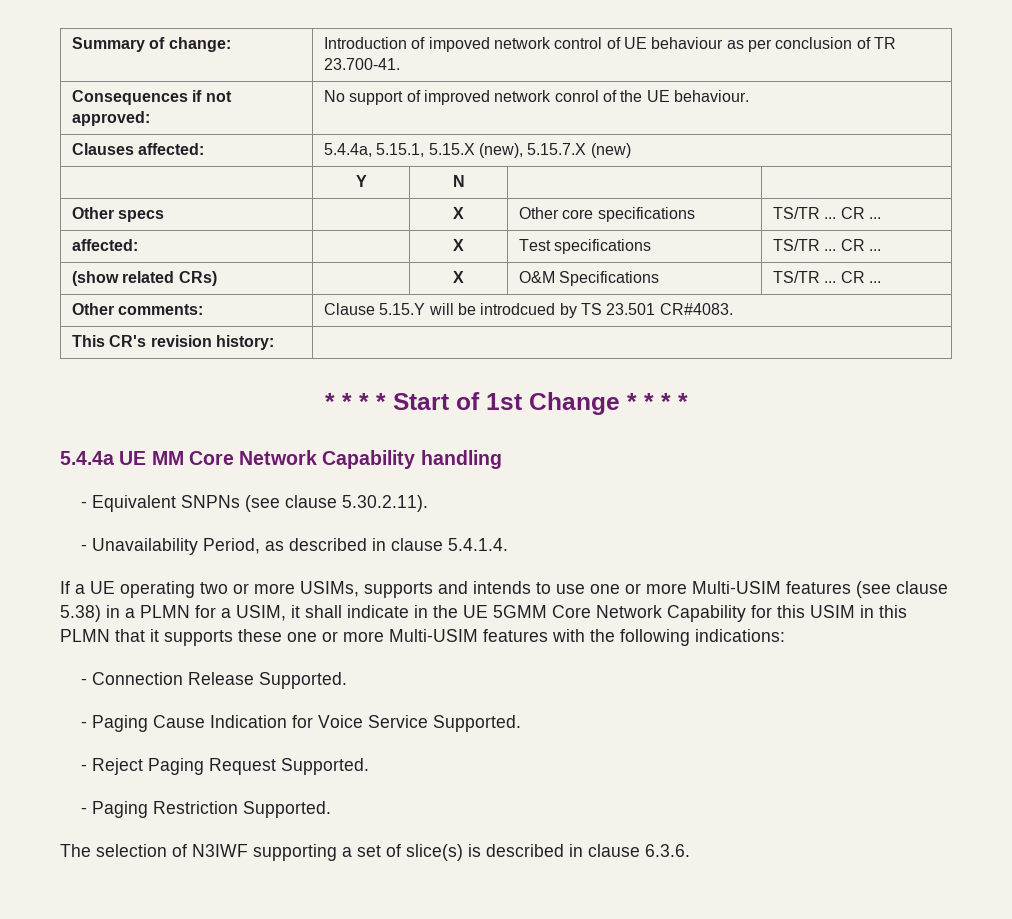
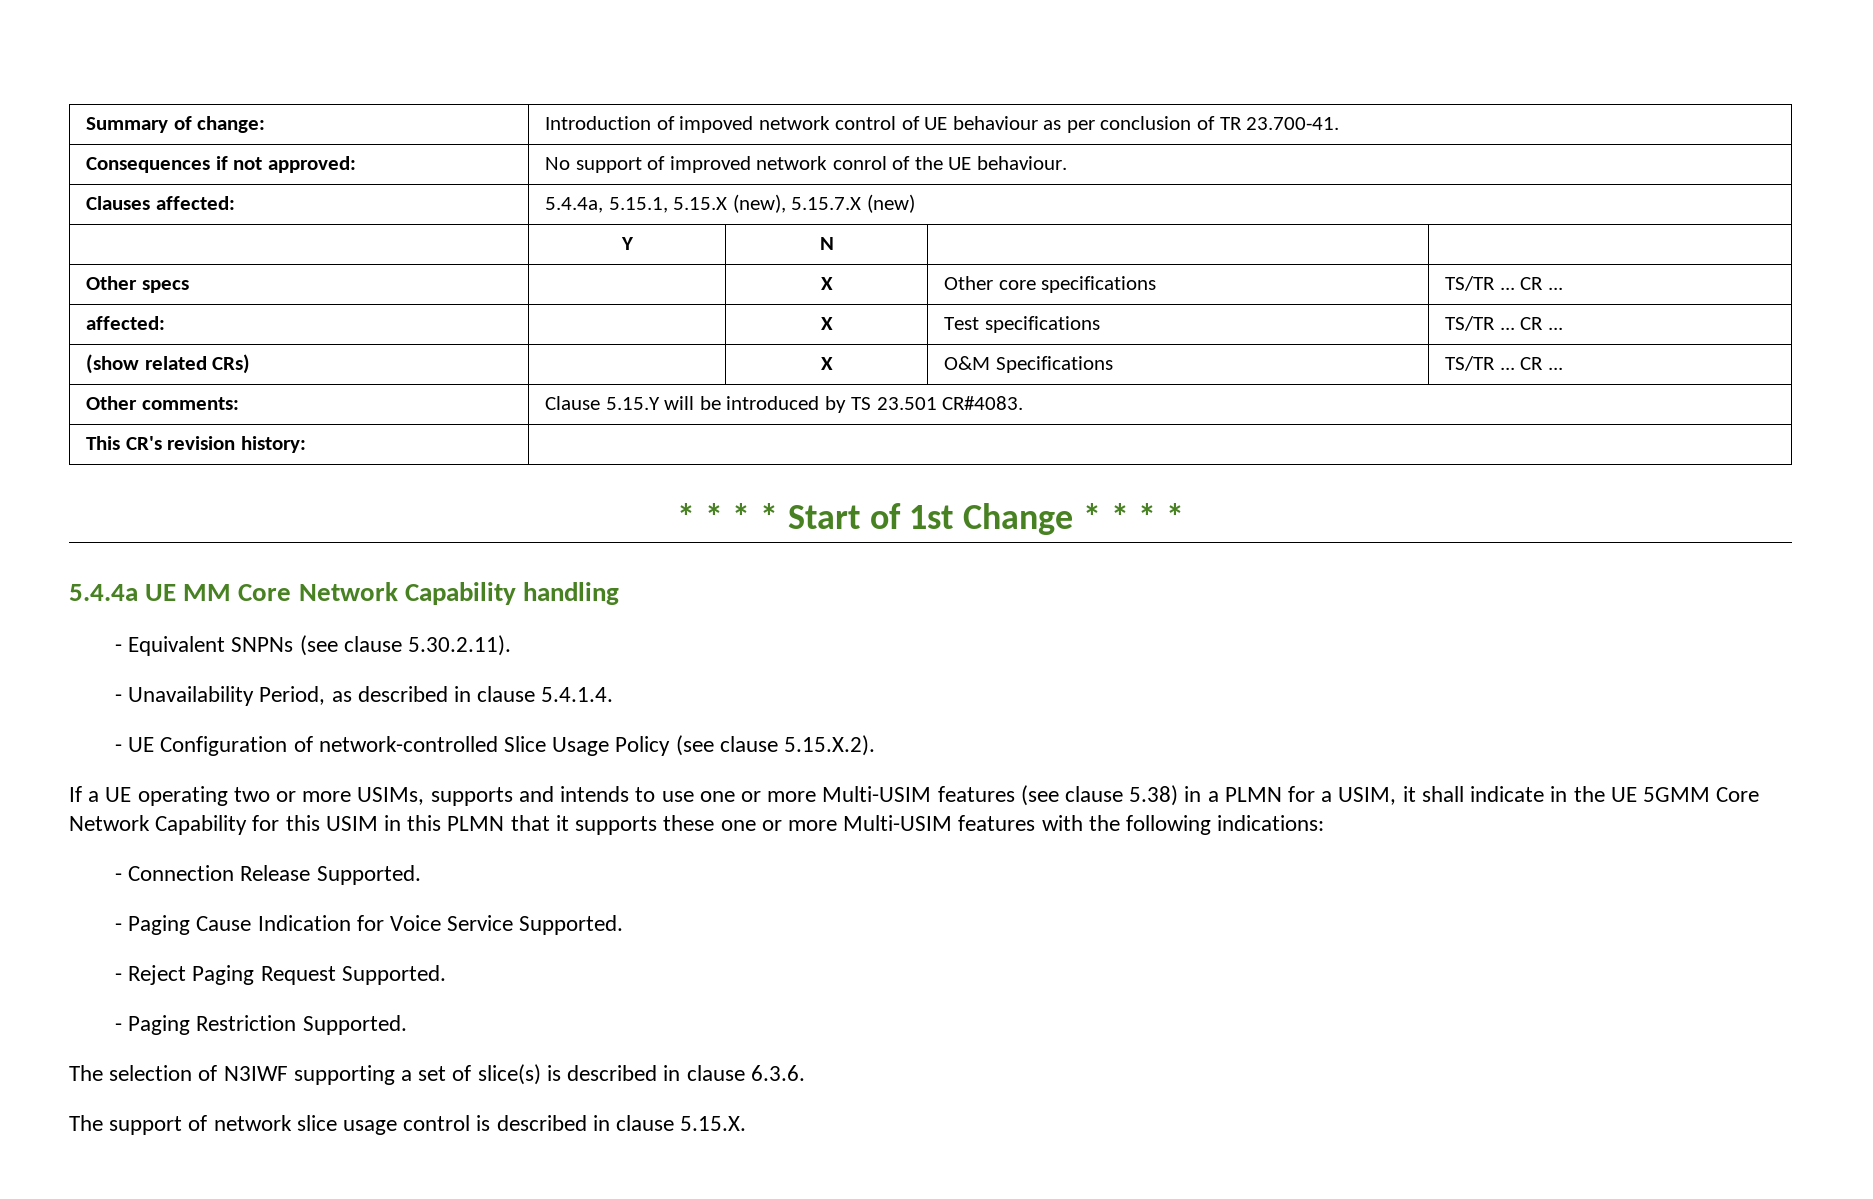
- Other comments: | Clause 5.15.Y will be introdcued by TS 23.501 CR#4083.
+ Other comments: | Clause 5.15.Y will be introduced by TS 23.501 CR#4083.
+ - UE Configuration of network-controlled Slice Usage Policy (see clause 5.15.X.2).
+ The support of network slice usage control is described in clause 5.15.X.

